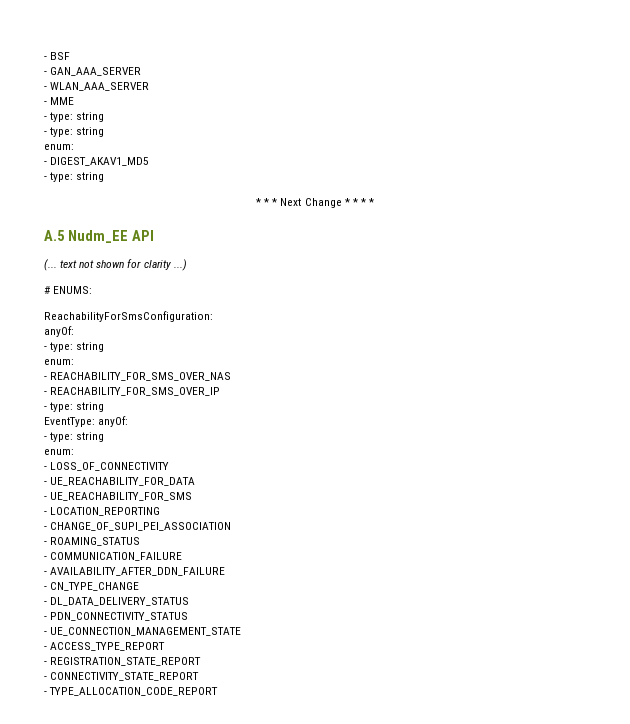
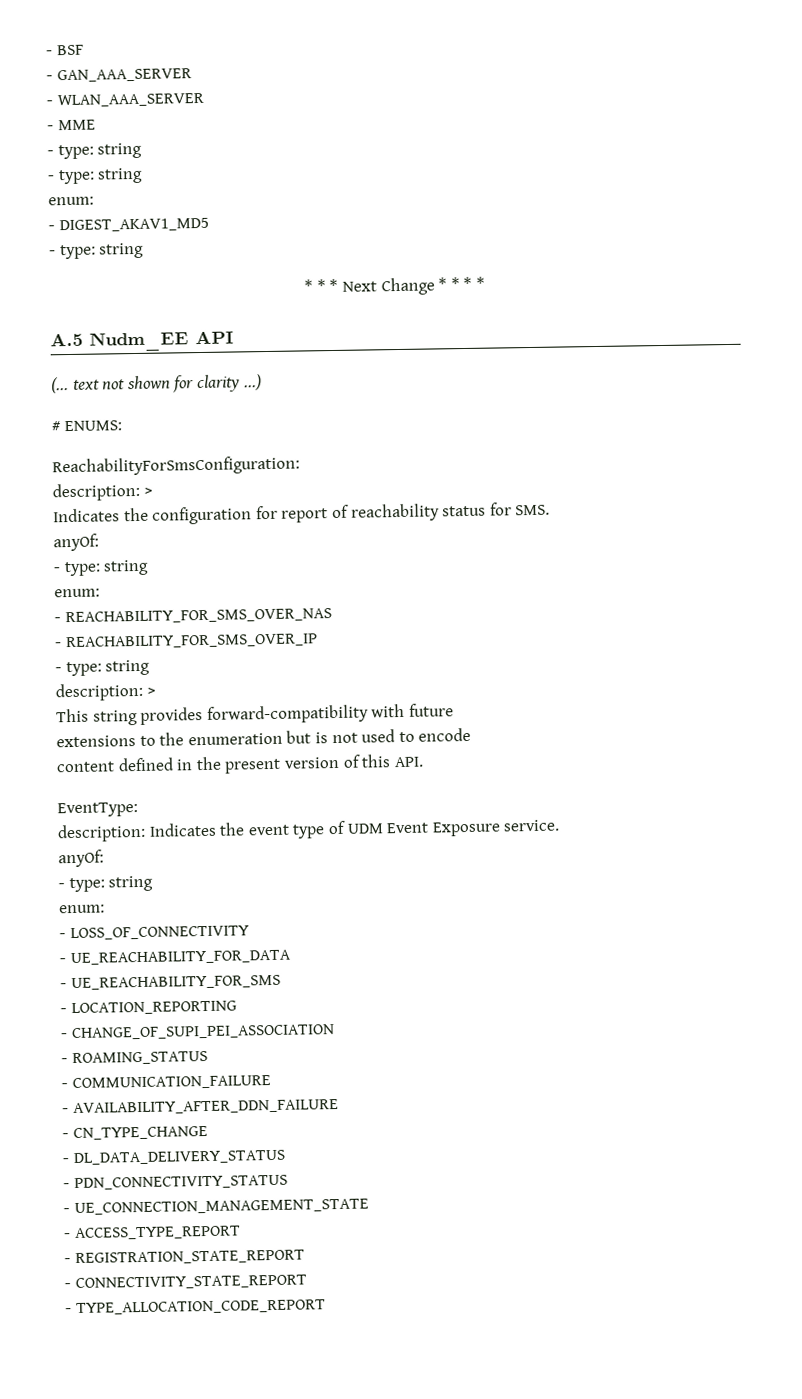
  ReachabilityForSmsConfiguration:
+ description: >
+ Indicates the configuration for report of reachability status for SMS.
  - REACHABILITY_FOR_SMS_OVER_IP
  - type: string
- EventType: anyOf:
+ description: >
+ This string provides forward-compatibility with future
+ extensions to the enumeration but is not used to encode
+ content defined in the present version of this API.
+ EventType:
+ description: Indicates the event type of UDM Event Exposure service.
+ anyOf:

